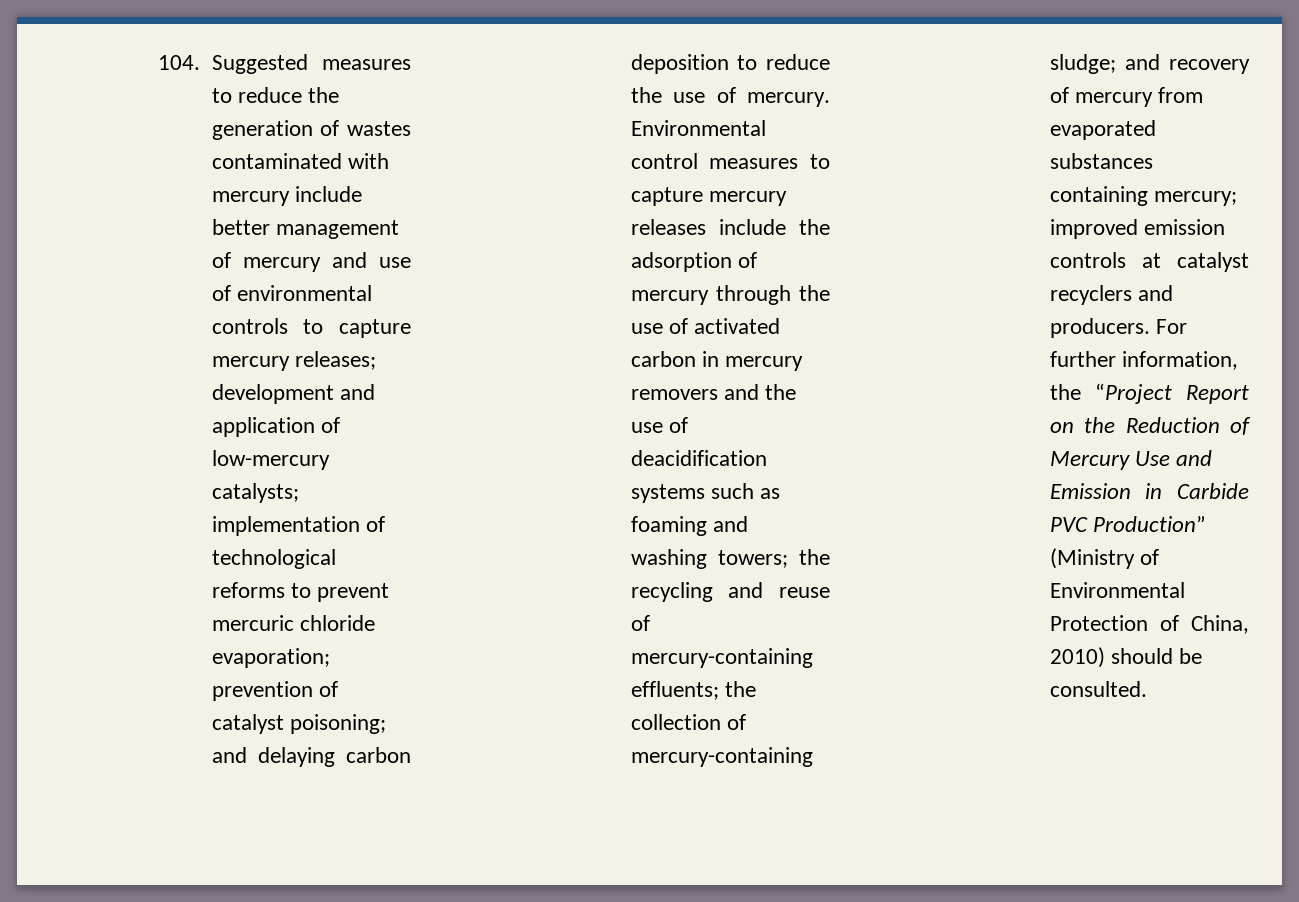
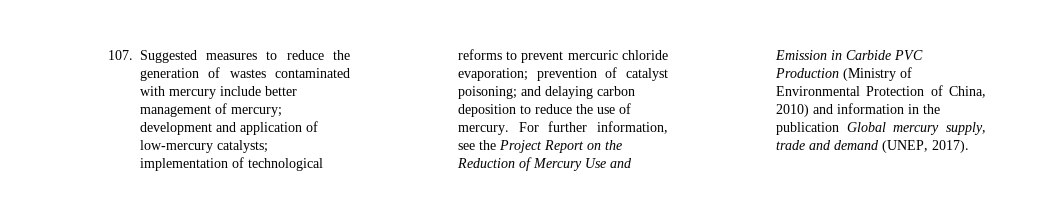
- 104. Suggested measures to reduce the generation of wastes contaminated with mercury include better management of mercury and use of environmental controls to capture mercury releases; development and application of low-mercury catalysts; implementation of technological reforms to prevent mercuric chloride evaporation; prevention of catalyst poisoning; and delaying carbon deposition to reduce the use of mercury.
+ 107. Suggested measures to reduce the generation of wastes contaminated with mercury include better management of mercury; development and application of low-mercury catalysts; implementation of technological reforms to prevent mercuric chloride evaporation; prevention of catalyst poisoning; and delaying carbon deposition to reduce the use of mercury.
- Environmental control measures to capture mercury releases include the adsorption of mercury through the use of activated carbon in mercury removers and the use of deacidification systems such as foaming and washing towers; the recycling and reuse of mercury-containing effluents; the collection of mercury-containing sludge; and recovery of mercury from evaporated substances containing mercury; improved emission controls at catalyst recyclers and producers. For further information, the “Project Report on the Reduction of Mercury Use and Emission in Carbide PVC Production” (Ministry of Environmental Protection of China, 2010) should be consulted.
+ For further information, see the Project Report on the Reduction of Mercury Use and Emission in Carbide PVC Production (Ministry of Environmental Protection of China, 2010) and information in the publication Global mercury supply, trade and demand (UNEP, 2017).

